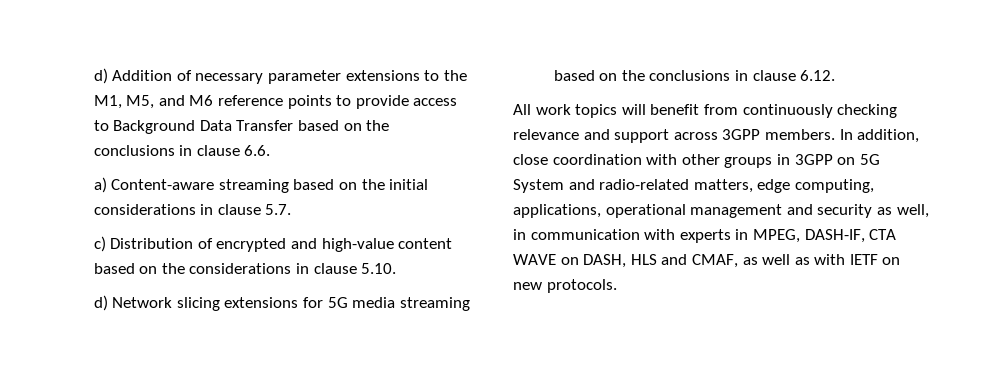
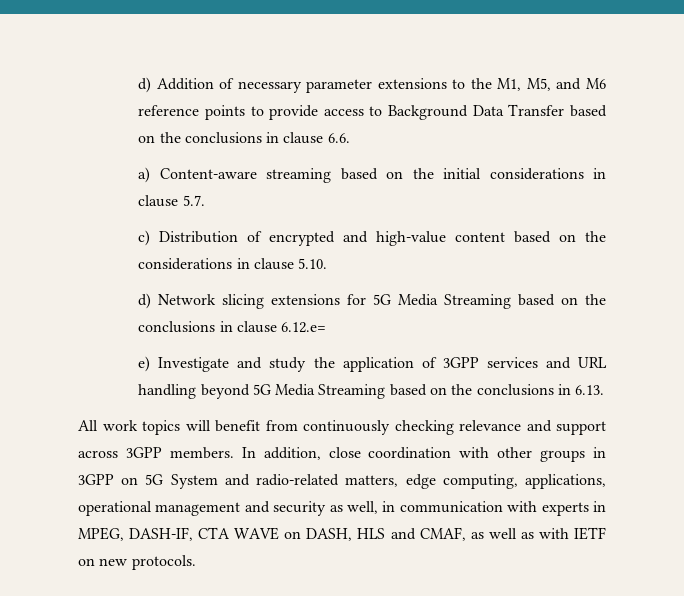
- d) Network slicing extensions for 5G media streaming based on the conclusions in clause 6.12.
+ d) Network slicing extensions for 5G Media Streaming based on the conclusions in clause 6.12.e=
+ e) Investigate and study the application of 3GPP services and URL handling beyond 5G Media Streaming based on the conclusions in 6.13.

